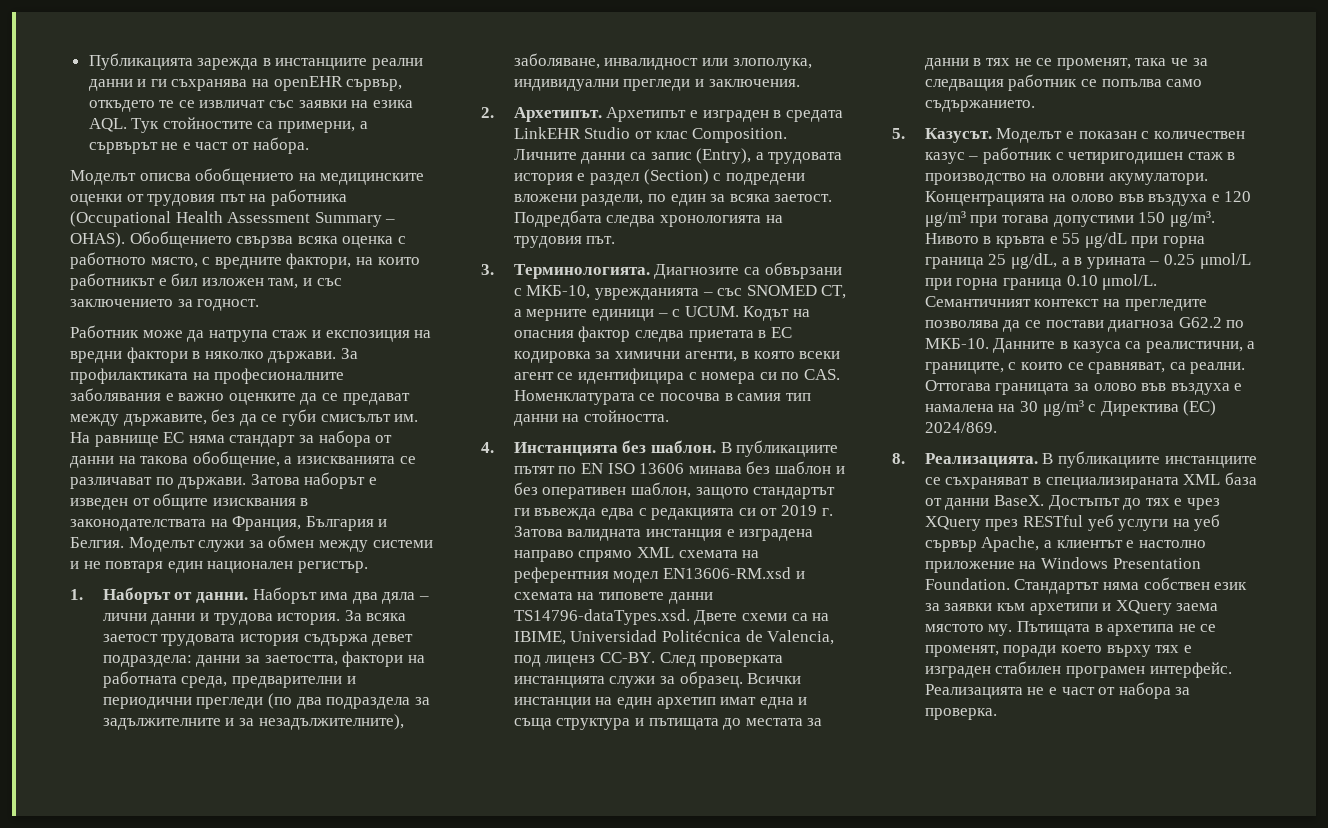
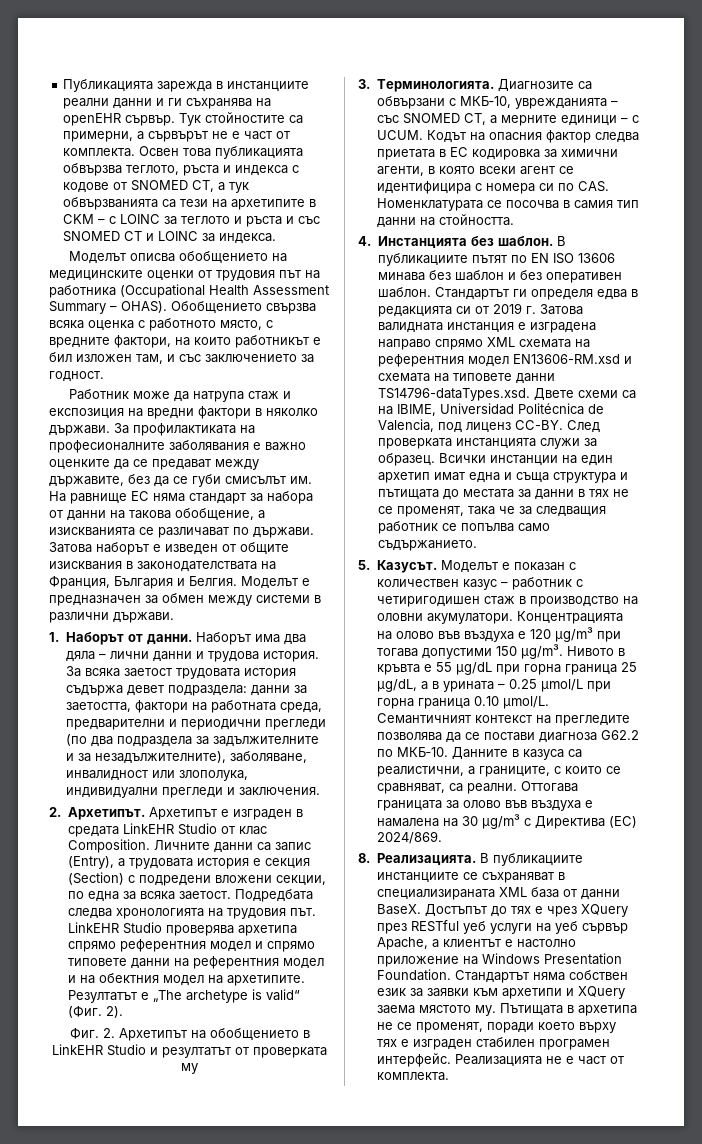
- Публикацията зарежда в инстанциите реални данни и ги съхранява на openEHR сървър, откъдето те се извличат със заявки на езика AQL. Тук стойностите са примерни, а сървърът не е част от набора.
+ Публикацията зарежда в инстанциите реални данни и ги съхранява на openEHR сървър. Тук стойностите са примерни, а сървърът не е част от комплекта. Освен това публикацията обвързва теглото, ръста и индекса с кодове от SNOMED CT, а тук обвързванията са тези на архетипите в CKM – с LOINC за теглото и ръста и със SNOMED CT и LOINC за индекса.
- Моделът служи за обмен между системи и не повтаря един национален регистър.
+ Моделът е предназначен за обмен между системи в различни държави.
- Личните данни са запис (Entry), а трудовата история е раздел (Section) с подредени вложени раздели, по един за всяка заетост.
+ Личните данни са запис (Entry), а трудовата история е секция (Section) с подредени вложени секции, по една за всяка заетост.
+ LinkEHR Studio проверява архетипа спрямо референтния модел и спрямо типовете данни на референтния модел и на обектния модел на архетипите. Резултатът е „The archetype is valid“ (Фиг. 2).
+ Фиг. 2. Архетипът на обобщението в LinkEHR Studio и резултатът от проверката му
- В публикациите пътят по EN ISO 13606 минава без шаблон и без оперативен шаблон, защото стандартът ги въвежда едва с редакцията си от 2019 г. Затова валидната инстанция е изградена направо спрямо XML схемата на референтния модел EN13606-RM.xsd и схемата на типовете данни TS14796-dataTypes.xsd. Двете схеми са на IBIME, Universidad Politécnica de Valencia, под лиценз CC-BY.
+ В публикациите пътят по EN ISO 13606 минава без шаблон и без оперативен шаблон. Стандартът ги определя едва в редакцията си от 2019 г. Затова валидната инстанция е изградена направо спрямо XML схемата на референтния модел EN13606-RM.xsd и схемата на типовете данни TS14796-dataTypes.xsd. Двете схеми са на IBIME, Universidad Politécnica de Valencia, под лиценз CC-BY.
- Реализацията не е част от набора за проверка.
+ Реализацията не е част от комплекта.

